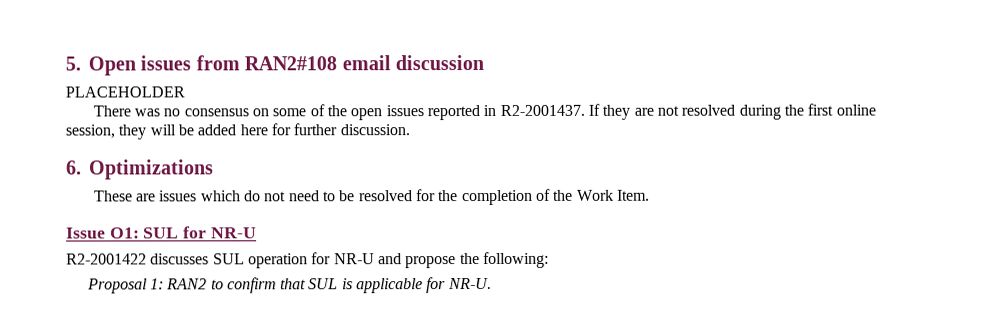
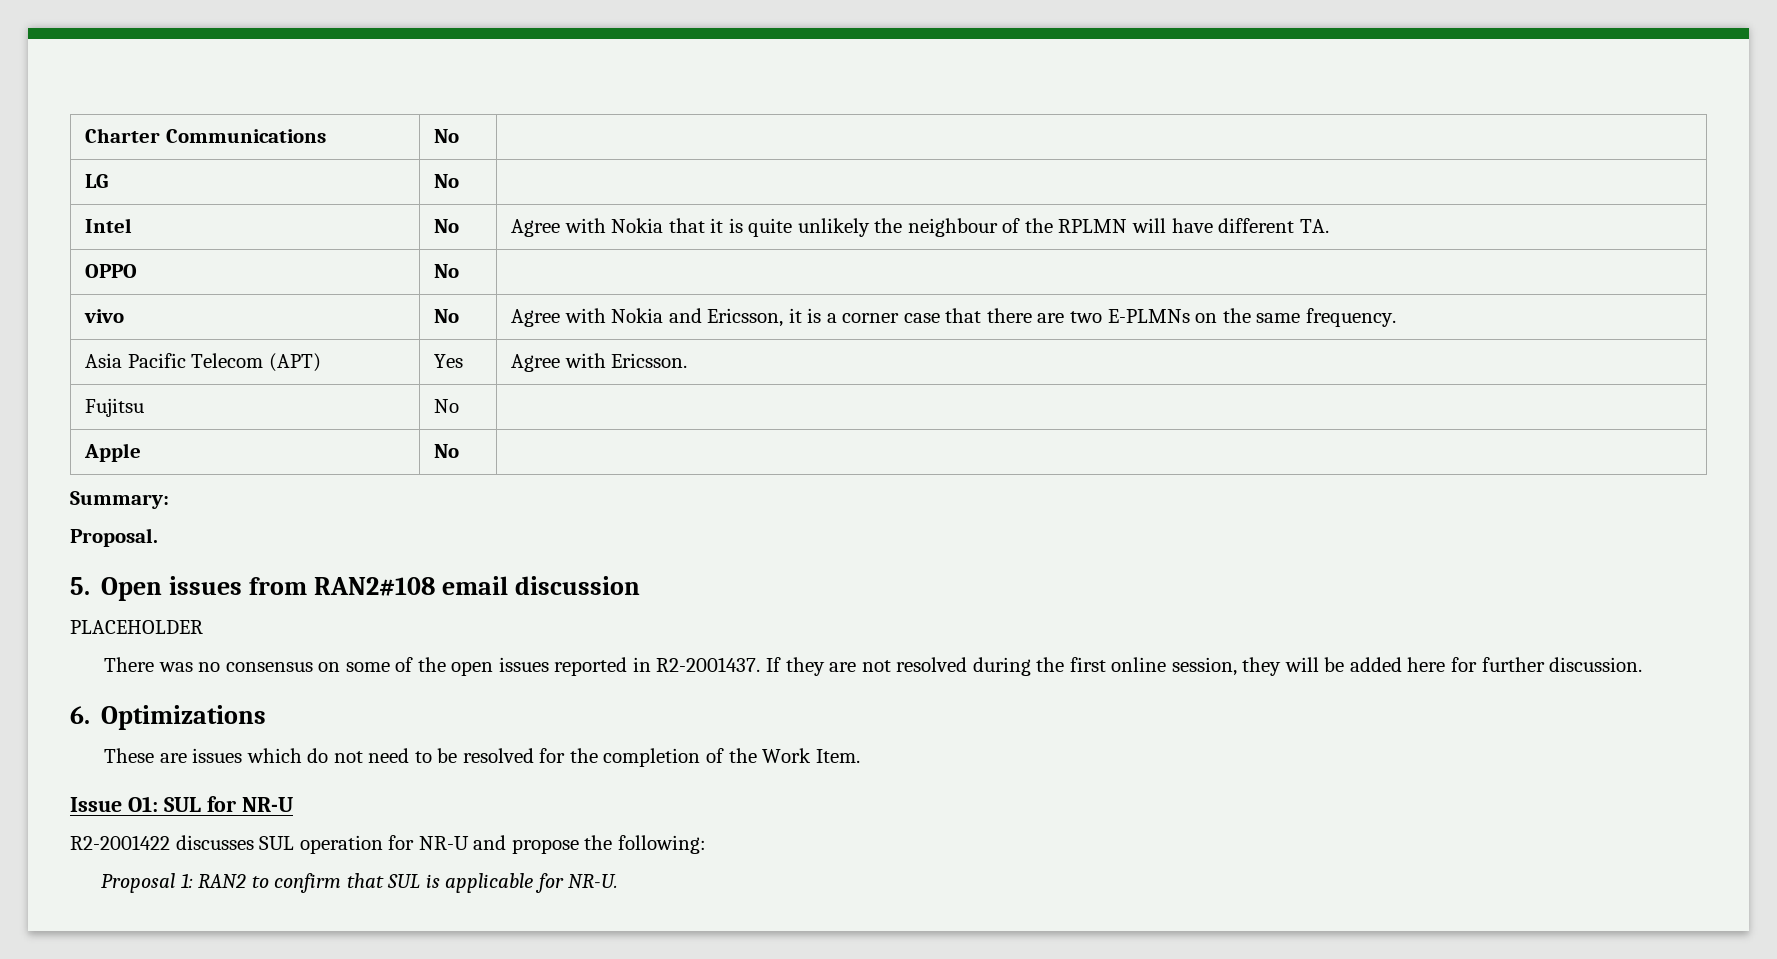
+ Charter Communications | No |
+ LG | No |
+ Intel | No | Agree with Nokia that it is quite unlikely the neighbour of the RPLMN will have different TA.
+ OPPO | No |
+ vivo | No | Agree with Nokia and Ericsson, it is a corner case that there are two E-PLMNs on the same frequency.
+ Asia Pacific Telecom (APT) | Yes | Agree with Ericsson.
+ Fujitsu | No |
+ Apple | No |
+ Summary:
+ Proposal.

